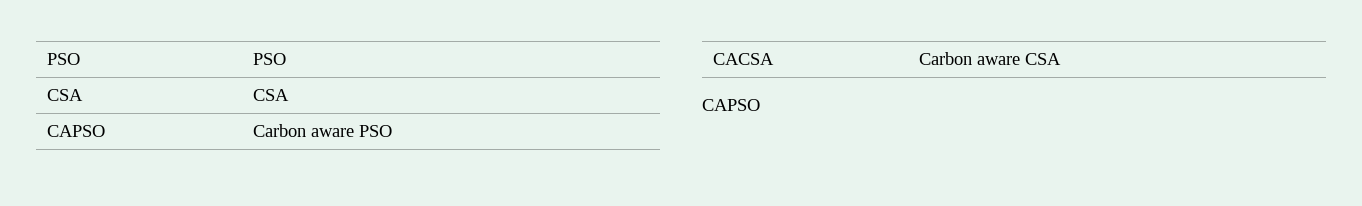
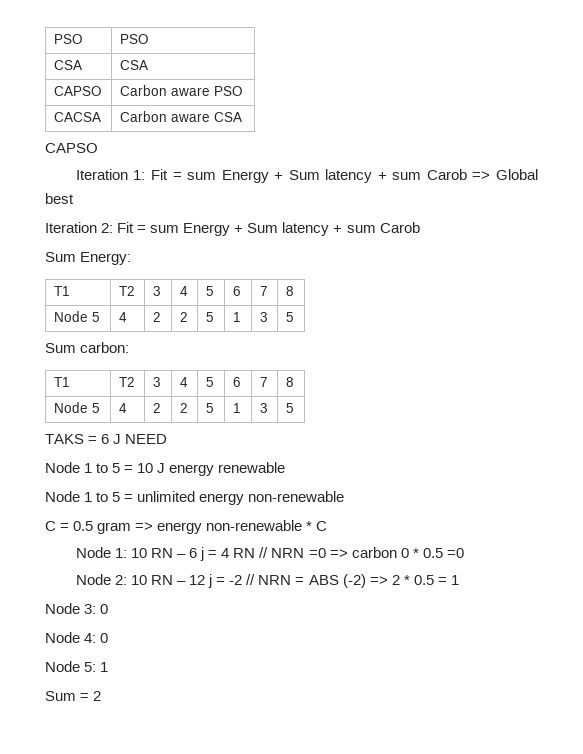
+ Iteration 1: Fit = sum Energy + Sum latency + sum Carob => Global best
+ Iteration 2: Fit = sum Energy + Sum latency + sum Carob
+ Sum Energy:
+ T1 | T2 | 3 | 4 | 5 | 6 | 7 | 8
+ Node 5 | 4 | 2 | 2 | 5 | 1 | 3 | 5
+ Sum carbon:
+ T1 | T2 | 3 | 4 | 5 | 6 | 7 | 8
+ Node 5 | 4 | 2 | 2 | 5 | 1 | 3 | 5
+ TAKS = 6 J NEED
+ Node 1 to 5 = 10 J energy renewable
+ Node 1 to 5 = unlimited energy non-renewable
+ C = 0.5 gram => energy non-renewable * C
+ Node 1: 10 RN – 6 j = 4 RN // NRN =0 => carbon 0 * 0.5 =0
+ Node 2: 10 RN – 12 j = -2 // NRN = ABS (-2) => 2 * 0.5 = 1
+ Node 3: 0
+ Node 4: 0
+ Node 5: 1
+ Sum = 2

